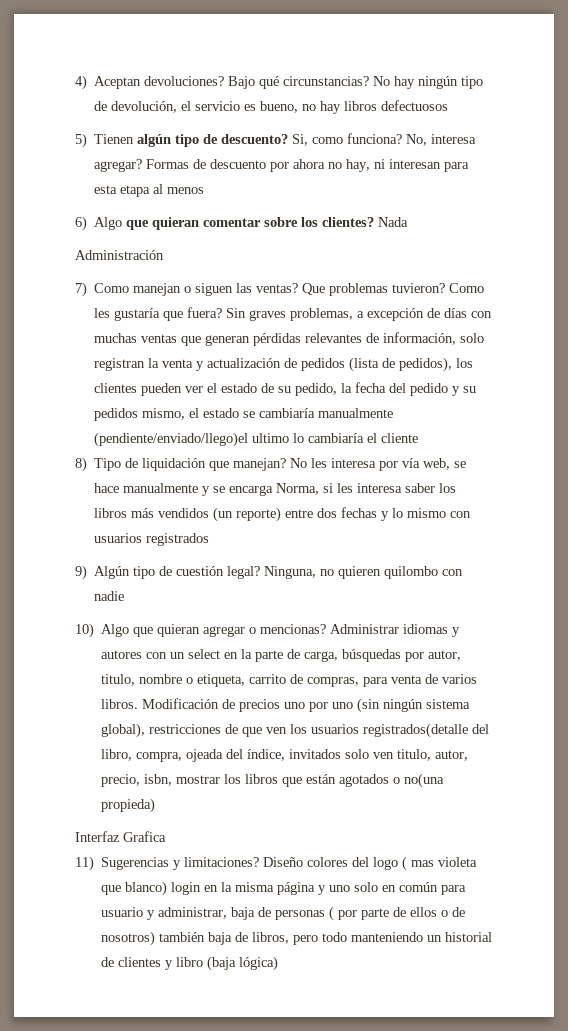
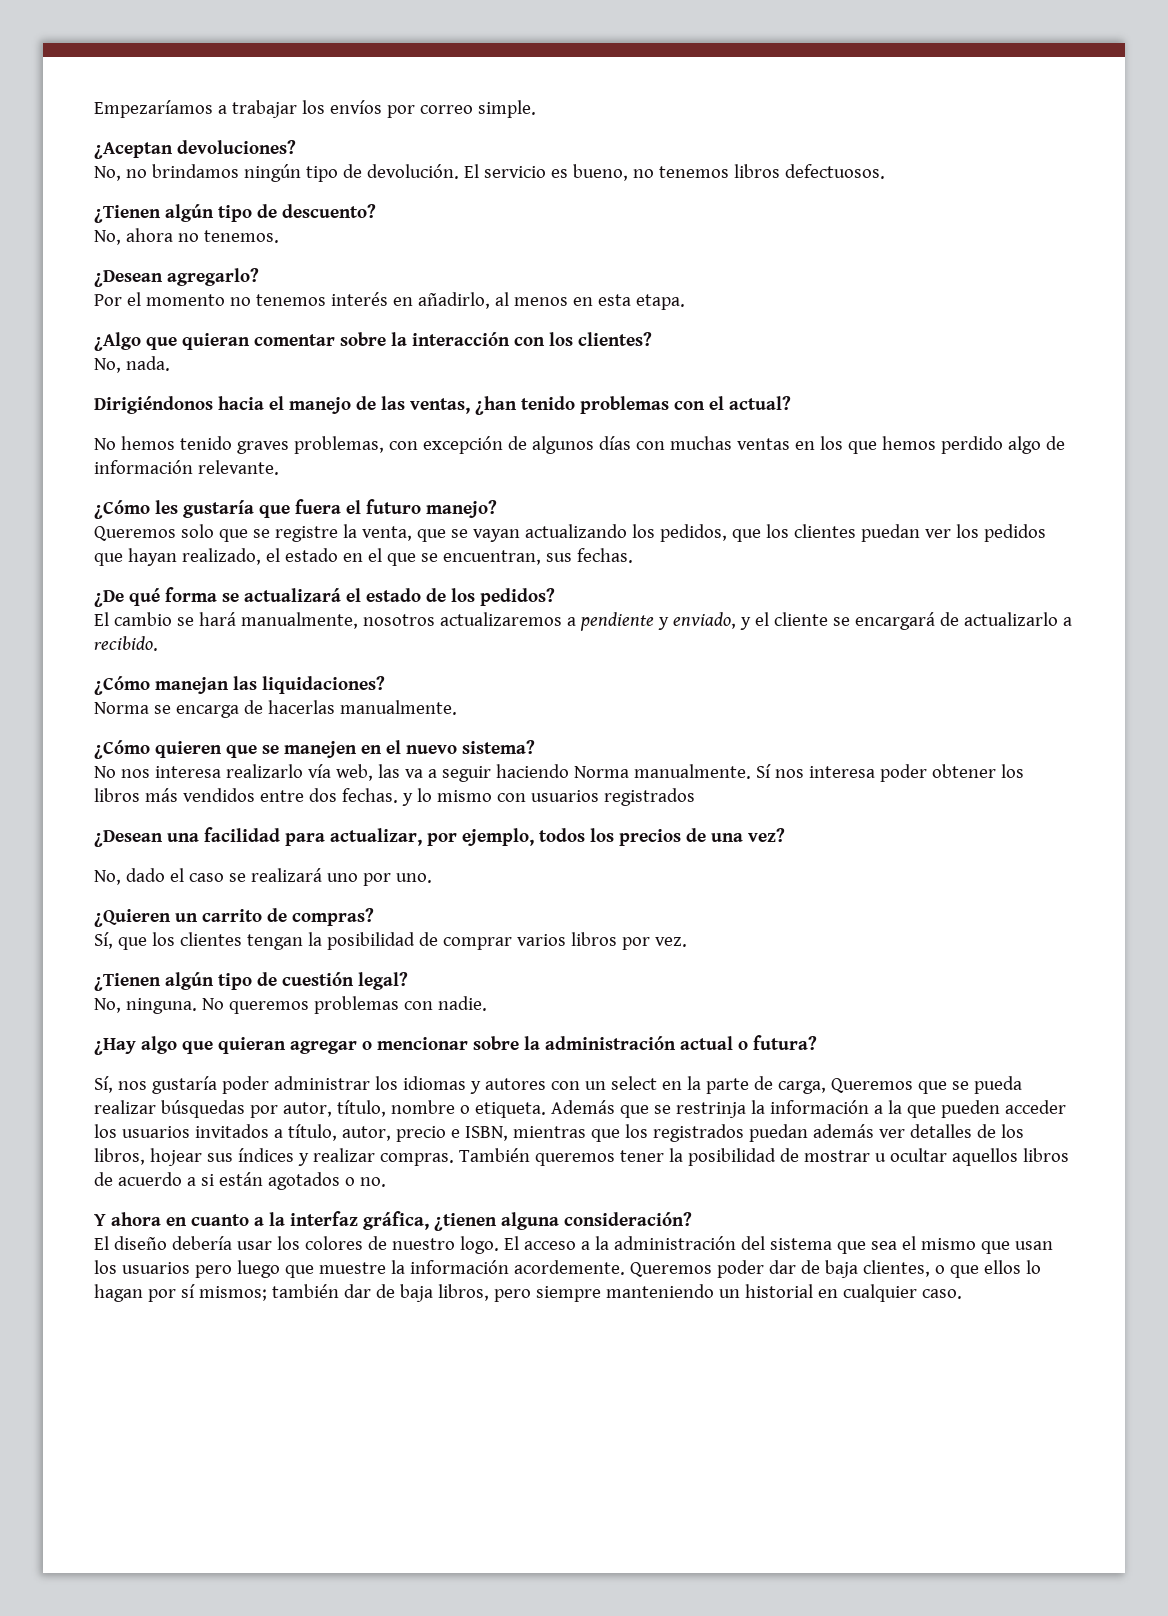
- 4) Aceptan devoluciones? Bajo qué circunstancias? No hay ningún tipo de devolución, el servicio es bueno, no hay libros defectuosos
- 5) Tienen algún tipo de descuento? Si, como funciona? No, interesa agregar? Formas de descuento por ahora no hay, ni interesan para esta etapa al menos
- 6) Algo que quieran comentar sobre los clientes? Nada
- Administración
- 7) Como manejan o siguen las ventas? Que problemas tuvieron? Como les gustaría que fuera? Sin graves problemas, a excepción de días con muchas ventas que generan pérdidas relevantes de información, solo registran la venta y actualización de pedidos (lista de pedidos), los clientes pueden ver el estado de su pedido, la fecha del pedido y su pedidos mismo, el estado se cambiaría manualmente (pendiente/enviado/llego)el ultimo lo cambiaría el cliente
- 8) Tipo de liquidación que manejan? No les interesa por vía web, se hace manualmente y se encarga Norma, si les interesa saber los libros más vendidos (un reporte) entre dos fechas y lo mismo con usuarios registrados
+ Empezaríamos a trabajar los envíos por correo simple.
+ ¿Aceptan devoluciones?
+ No, no brindamos ningún tipo de devolución. El servicio es bueno, no tenemos libros defectuosos.
+ ¿Tienen algún tipo de descuento?
+ No, ahora no tenemos.
+ ¿Desean agregarlo?
+ Por el momento no tenemos interés en añadirlo, al menos en esta etapa.
+ ¿Algo que quieran comentar sobre la interacción con los clientes?
+ No, nada.
+ Dirigiéndonos hacia el manejo de las ventas, ¿han tenido problemas con el actual?
+ No hemos tenido graves problemas, con excepción de algunos días con muchas ventas en los que hemos perdido algo de información relevante.
+ ¿Cómo les gustaría que fuera el futuro manejo?
+ Queremos solo que se registre la venta, que se vayan actualizando los pedidos, que los clientes puedan ver los pedidos que hayan realizado, el estado en el que se encuentran, sus fechas.
+ ¿De qué forma se actualizará el estado de los pedidos?
+ El cambio se hará manualmente, nosotros actualizaremos a pendiente y enviado, y el cliente se encargará de actualizarlo a recibido.
+ ¿Cómo manejan las liquidaciones?
+ Norma se encarga de hacerlas manualmente.
+ ¿Cómo quieren que se manejen en el nuevo sistema?
+ No nos interesa realizarlo vía web, las va a seguir haciendo Norma manualmente. Sí nos interesa poder obtener los libros más vendidos entre dos fechas. y lo mismo con usuarios registrados
- 9) Algún tipo de cuestión legal? Ninguna, no quieren quilombo con nadie
- 10) Algo que quieran agregar o mencionas? Administrar idiomas y autores con un select en la parte de carga, búsquedas por autor, titulo, nombre o etiqueta, carrito de compras, para venta de varios libros. Modificación de precios uno por uno (sin ningún sistema global), restricciones de que ven los usuarios registrados(detalle del libro, compra, ojeada del índice, invitados solo ven titulo, autor, precio, isbn, mostrar los libros que están agotados o no(una propieda)
- Interfaz Grafica
- 11) Sugerencias y limitaciones? Diseño colores del logo ( mas violeta que blanco) login en la misma página y uno solo en común para usuario y administrar, baja de personas ( por parte de ellos o de nosotros) también baja de libros, pero todo manteniendo un historial de clientes y libro (baja lógica)
+ ¿Desean una facilidad para actualizar, por ejemplo, todos los precios de una vez?
+ No, dado el caso se realizará uno por uno.
+ ¿Quieren un carrito de compras?
+ Sí, que los clientes tengan la posibilidad de comprar varios libros por vez.
+ ¿Tienen algún tipo de cuestión legal?
+ No, ninguna. No queremos problemas con nadie.
+ ¿Hay algo que quieran agregar o mencionar sobre la administración actual o futura?
+ Sí, nos gustaría poder administrar los idiomas y autores con un select en la parte de carga, Queremos que se pueda realizar búsquedas por autor, título, nombre o etiqueta. Además que se restrinja la información a la que pueden acceder los usuarios invitados a título, autor, precio e ISBN, mientras que los registrados puedan además ver detalles de los libros, hojear sus índices y realizar compras. También queremos tener la posibilidad de mostrar u ocultar aquellos libros de acuerdo a si están agotados o no.
+ Y ahora en cuanto a la interfaz gráfica, ¿tienen alguna consideración?
+ El diseño debería usar los colores de nuestro logo. El acceso a la administración del sistema que sea el mismo que usan los usuarios pero luego que muestre la información acordemente. Queremos poder dar de baja clientes, o que ellos lo hagan por sí mismos; también dar de baja libros, pero siempre manteniendo un historial en cualquier caso.

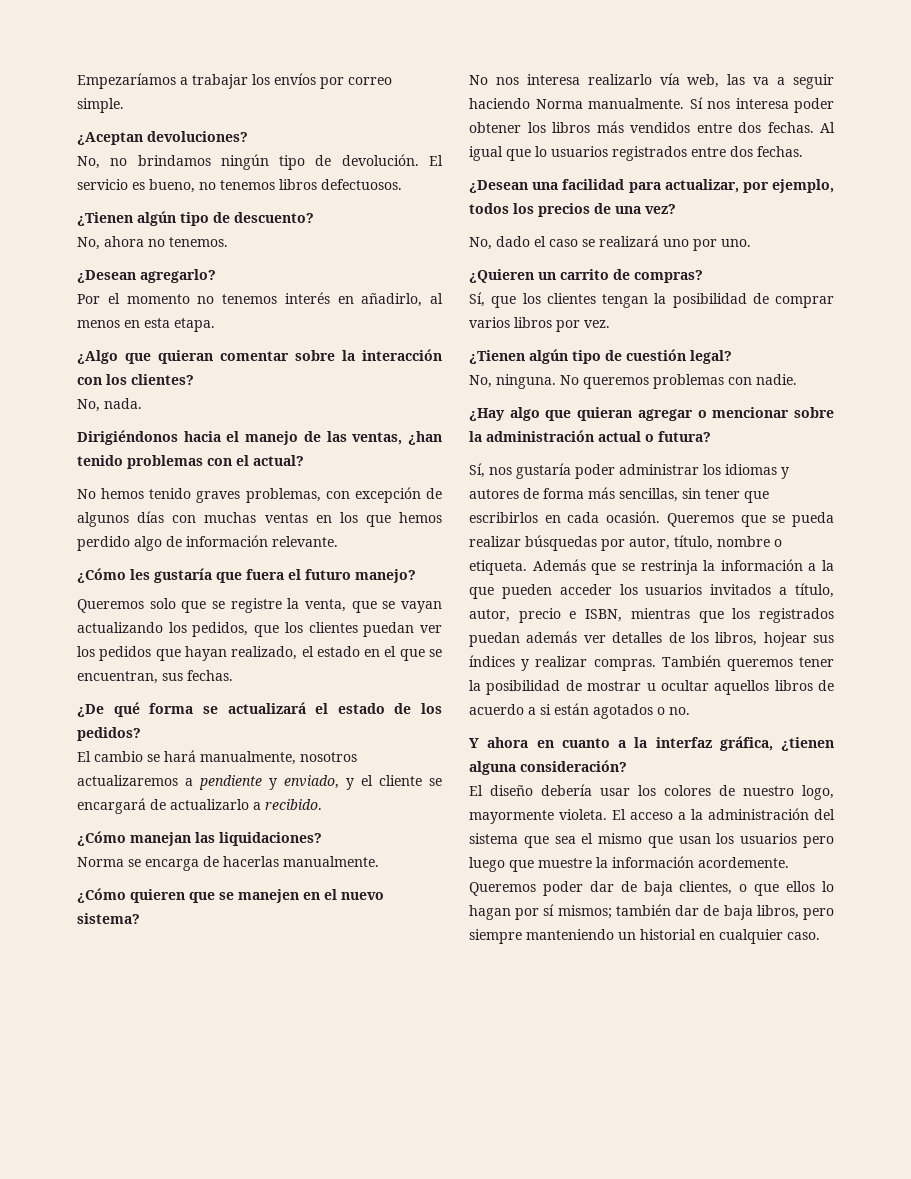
- Sí nos interesa poder obtener los libros más vendidos entre dos fechas. y lo mismo con usuarios registrados
+ Sí nos interesa poder obtener los libros más vendidos entre dos fechas. Al igual que lo usuarios registrados entre dos fechas.
- Sí, nos gustaría poder administrar los idiomas y autores con un select en la parte de carga, Queremos que se pueda realizar búsquedas por autor, título, nombre o etiqueta.
+ Sí, nos gustaría poder administrar los idiomas y autores de forma más sencillas, sin tener que escribirlos en cada ocasión. Queremos que se pueda realizar búsquedas por autor, título, nombre o etiqueta.
- El diseño debería usar los colores de nuestro logo.
+ El diseño debería usar los colores de nuestro logo, mayormente violeta.

